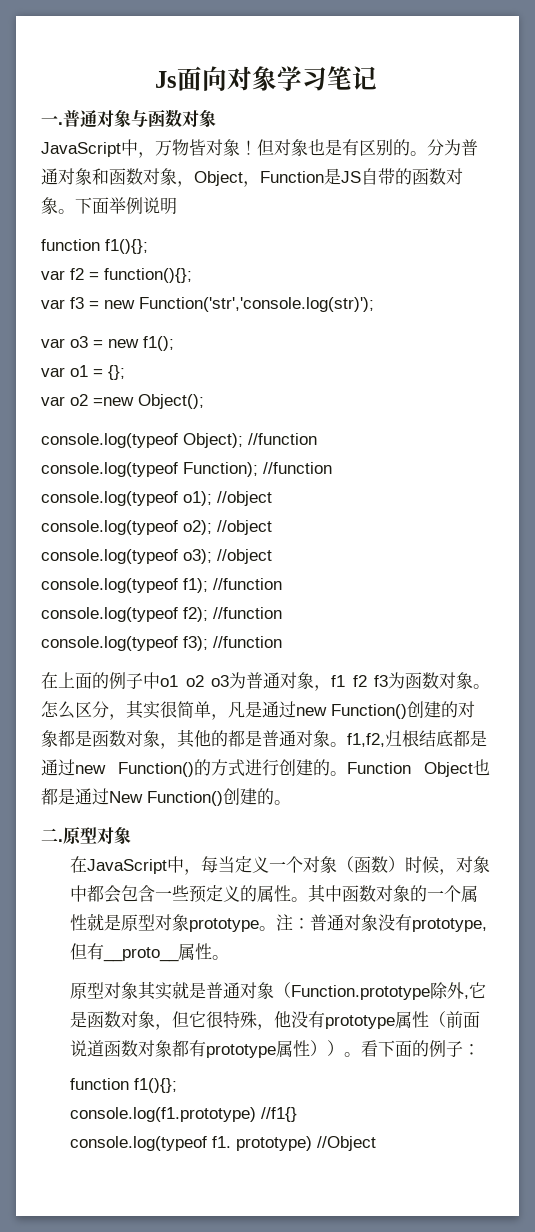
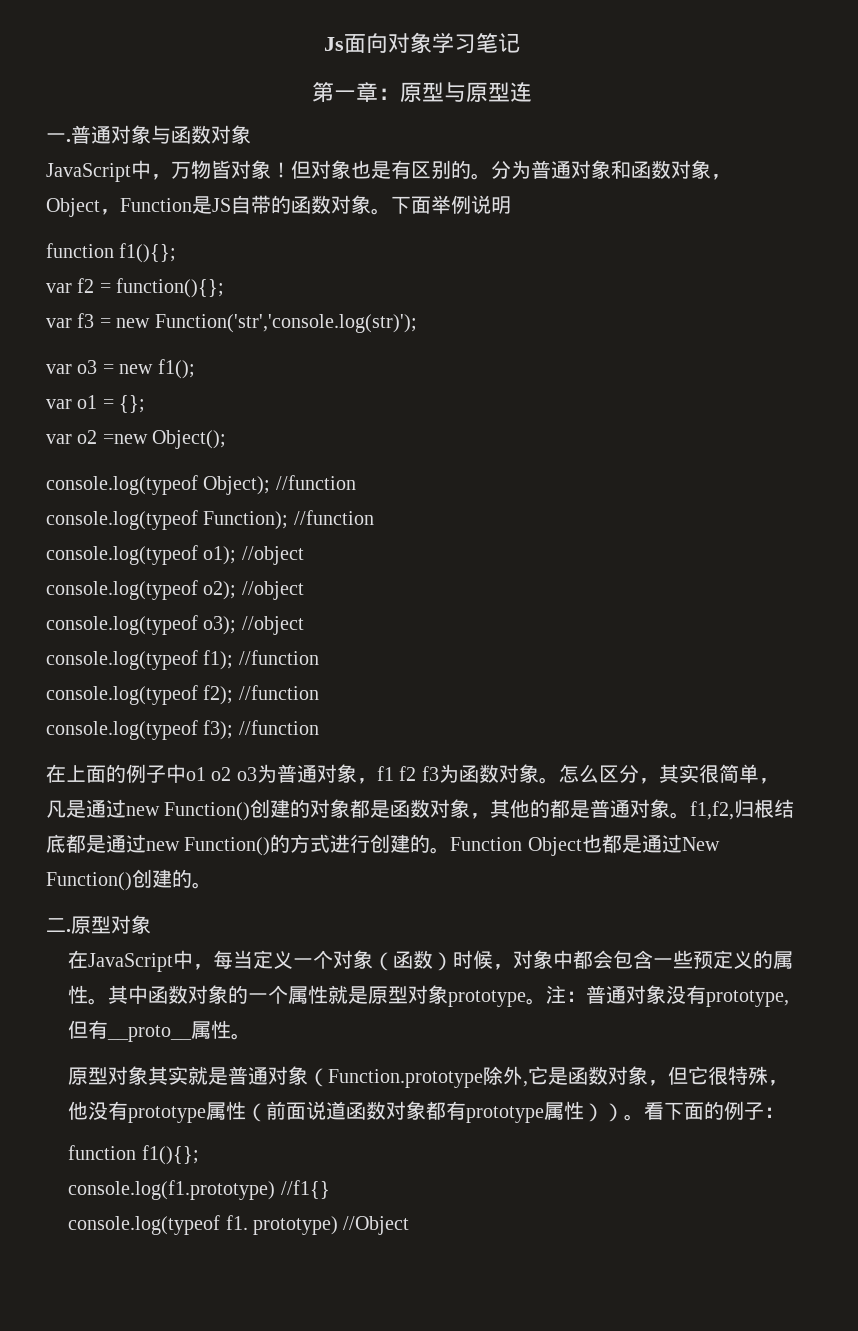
+ 第一章：原型与原型连

